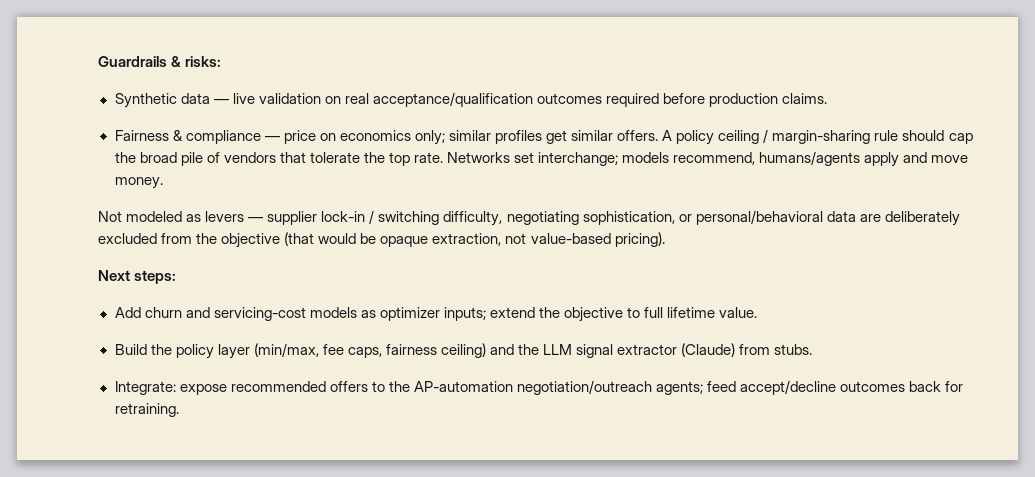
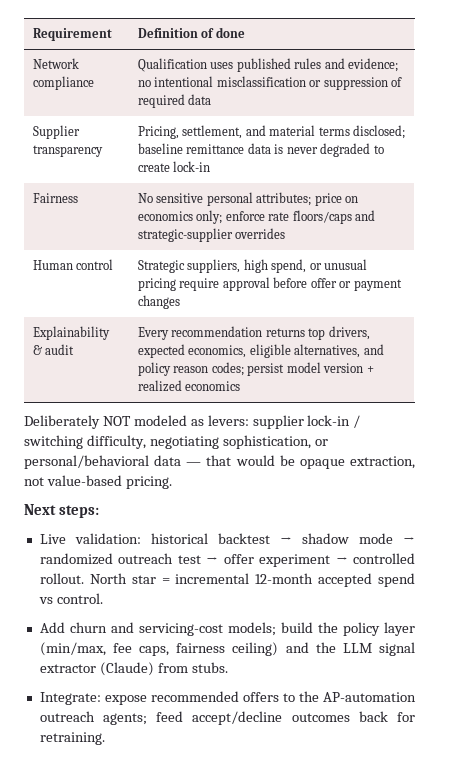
- Guardrails & risks:
- Synthetic data — live validation on real acceptance/qualification outcomes required before production claims.
- Fairness & compliance — price on economics only; similar profiles get similar offers. A policy ceiling / margin-sharing rule should cap the broad pile of vendors that tolerate the top rate. Networks set interchange; models recommend, humans/agents apply and move money.
- Not modeled as levers — supplier lock-in / switching difficulty, negotiating sophistication, or personal/behavioral data are deliberately excluded from the objective (that would be opaque extraction, not value-based pricing).
+ Requirement | Definition of done
+ Network compliance | Qualification uses published rules and evidence; no intentional misclassification or suppression of required data
+ Supplier transparency | Pricing, settlement, and material terms disclosed; baseline remittance data is never degraded to create lock-in
+ Fairness | No sensitive personal attributes; price on economics only; enforce rate floors/caps and strategic-supplier overrides
+ Human control | Strategic suppliers, high spend, or unusual pricing require approval before offer or payment changes
+ Explainability & audit | Every recommendation returns top drivers, expected economics, eligible alternatives, and policy reason codes; persist model version + realized economics
+ Deliberately NOT modeled as levers: supplier lock-in / switching difficulty, negotiating sophistication, or personal/behavioral data — that would be opaque extraction, not value-based pricing.
- Add churn and servicing-cost models as optimizer inputs; extend the objective to full lifetime value.
- Build the policy layer (min/max, fee caps, fairness ceiling) and the LLM signal extractor (Claude) from stubs.
+ Live validation: historical backtest → shadow mode → randomized outreach test → offer experiment → controlled rollout. North star = incremental 12-month accepted spend vs control.
+ Add churn and servicing-cost models; build the policy layer (min/max, fee caps, fairness ceiling) and the LLM signal extractor (Claude) from stubs.
- Integrate: expose recommended offers to the AP-automation negotiation/outreach agents; feed accept/decline outcomes back for retraining.
+ Integrate: expose recommended offers to the AP-automation outreach agents; feed accept/decline outcomes back for retraining.

